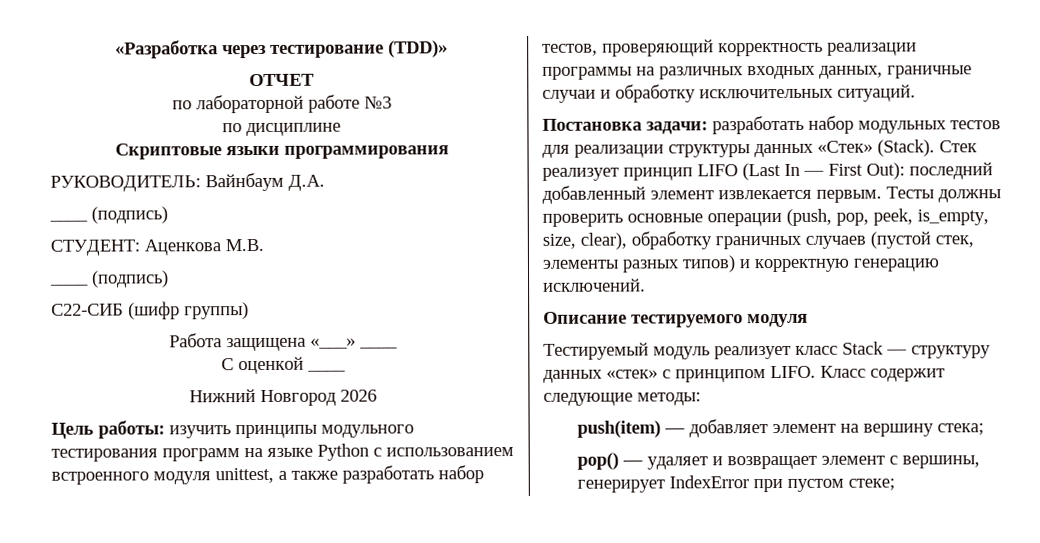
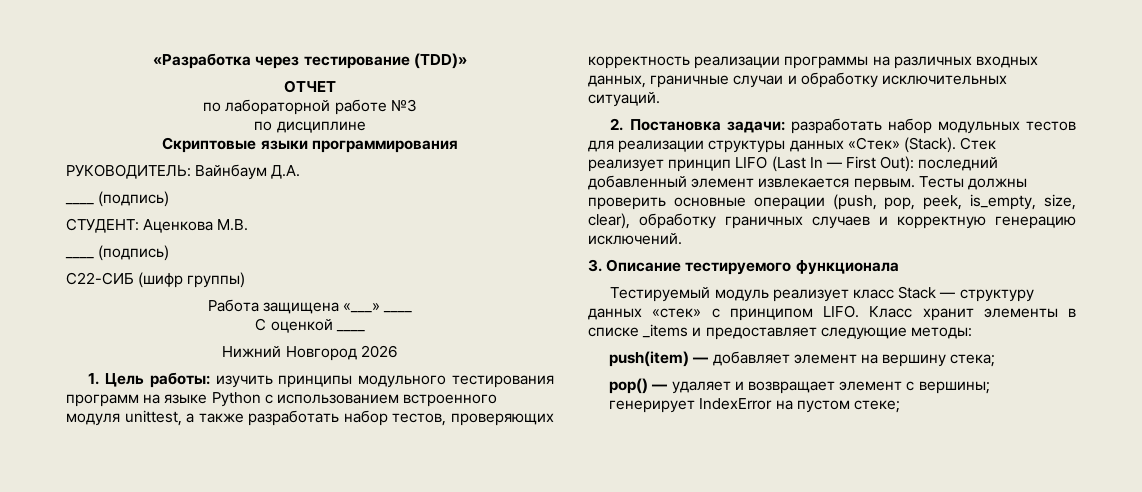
- Цель работы: изучить принципы модульного тестирования программ на языке Python с использованием встроенного модуля unittest, а также разработать набор тестов, проверяющий корректность реализации программы на различных входных данных, граничные случаи и обработку исключительных ситуаций.
+ 1. Цель работы: изучить принципы модульного тестирования программ на языке Python с использованием встроенного модуля unittest, а также разработать набор тестов, проверяющих корректность реализации программы на различных входных данных, граничные случаи и обработку исключительных ситуаций.
- Постановка задачи: разработать набор модульных тестов для реализации структуры данных «Стек» (Stack).
+ 2. Постановка задачи: разработать набор модульных тестов для реализации структуры данных «Стек» (Stack).
- Тесты должны проверить основные операции (push, pop, peek, is_empty, size, clear), обработку граничных случаев (пустой стек, элементы разных типов) и корректную генерацию исключений.
+ Тесты должны проверить основные операции (push, pop, peek, is_empty, size, clear), обработку граничных случаев и корректную генерацию исключений.
- Описание тестируемого модуля
+ 3. Описание тестируемого функционала
- Класс содержит следующие методы:
+ Класс хранит элементы в списке _items и предоставляет следующие методы:
- pop() — удаляет и возвращает элемент с вершины, генерирует IndexError при пустом стеке;
+ pop() — удаляет и возвращает элемент с вершины; генерирует IndexError на пустом стеке;

